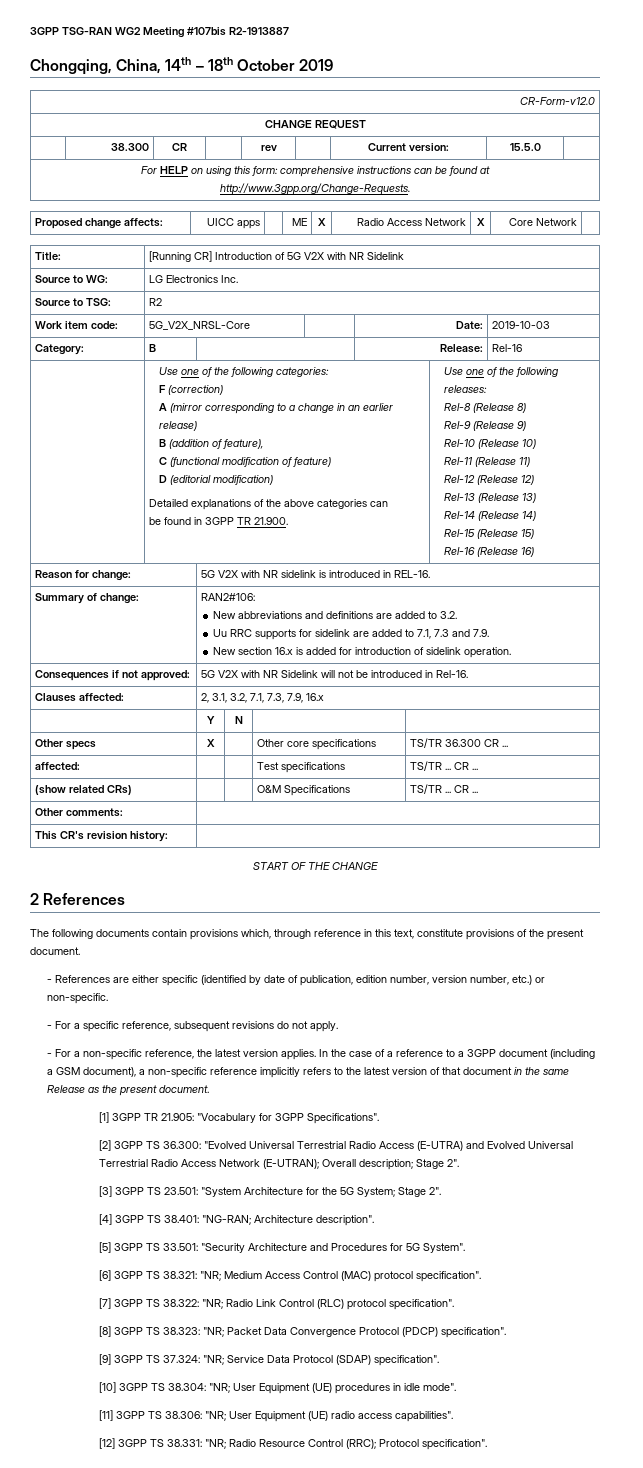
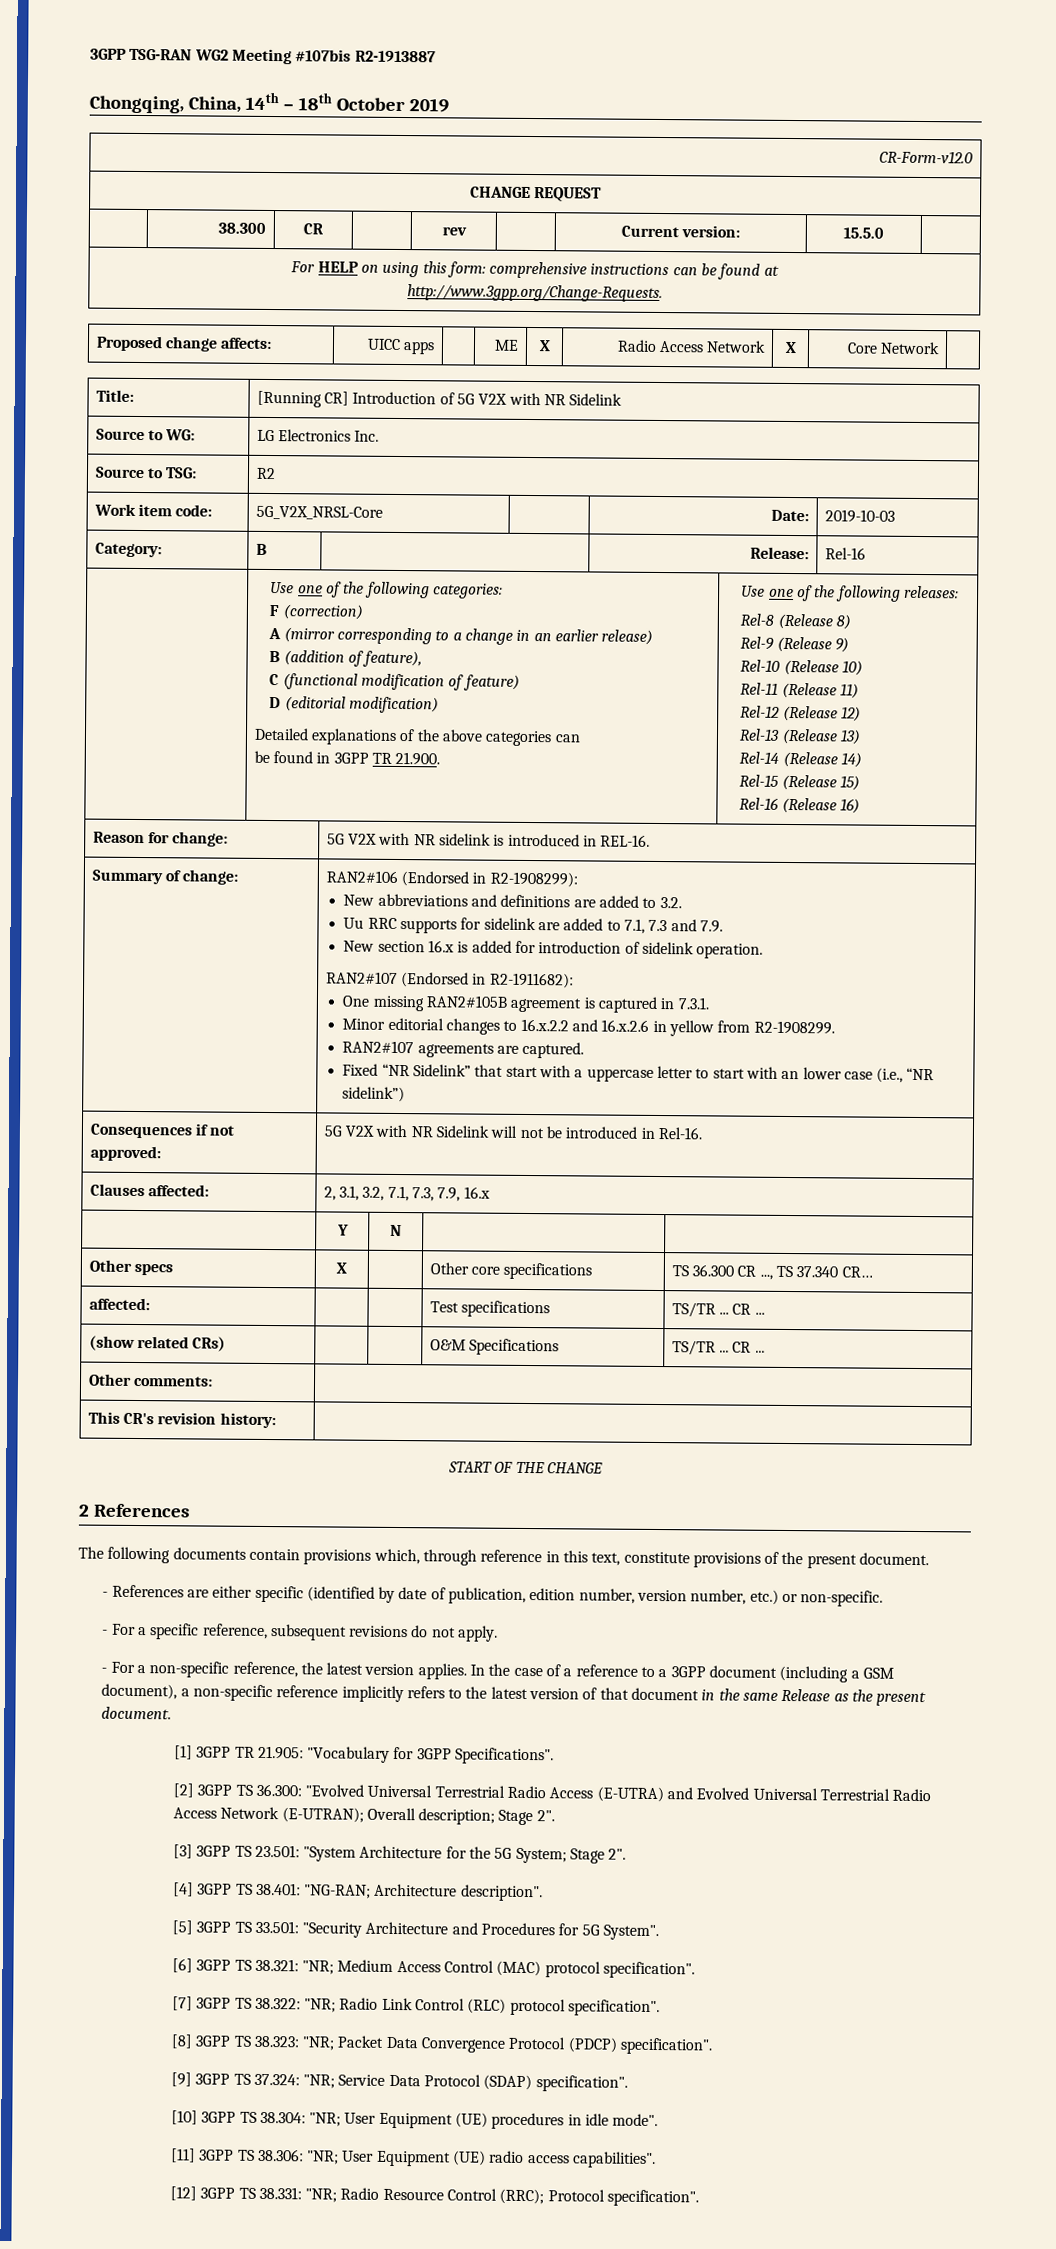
- RAN2#106:
+ RAN2#106 (Endorsed in R2-1908299):
+ RAN2#107 (Endorsed in R2-1911682):
+ One missing RAN2#105B agreement is captured in 7.3.1.
+ Minor editorial changes to 16.x.2.2 and 16.x.2.6 in yellow from R2-1908299.
+ RAN2#107 agreements are captured.
+ Fixed “NR Sidelink” that start with a uppercase letter to start with an lower case (i.e., “NR sidelink”)
- Other specs | X | | Other core specifications | TS/TR 36.300 CR ...
+ Other specs | X | | Other core specifications | TS 36.300 CR ..., TS 37.340 CR…

